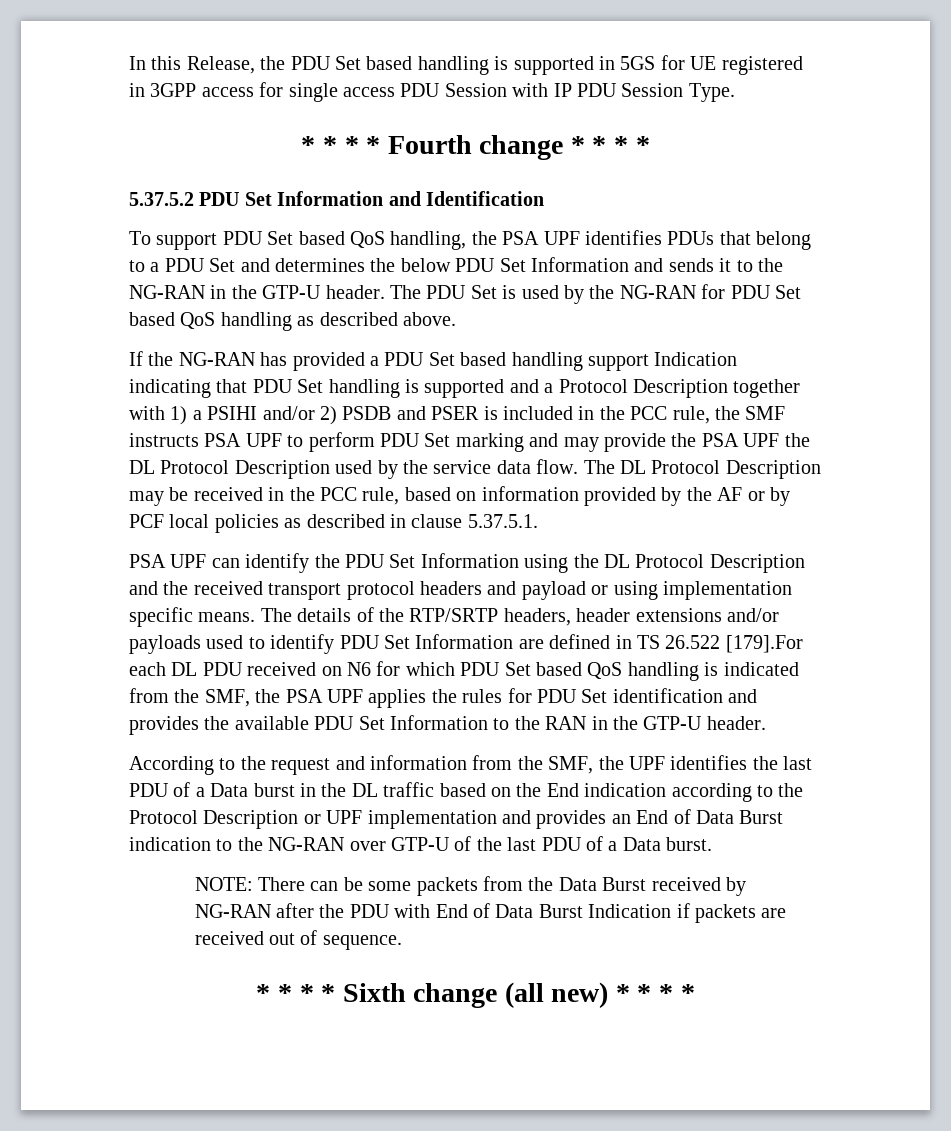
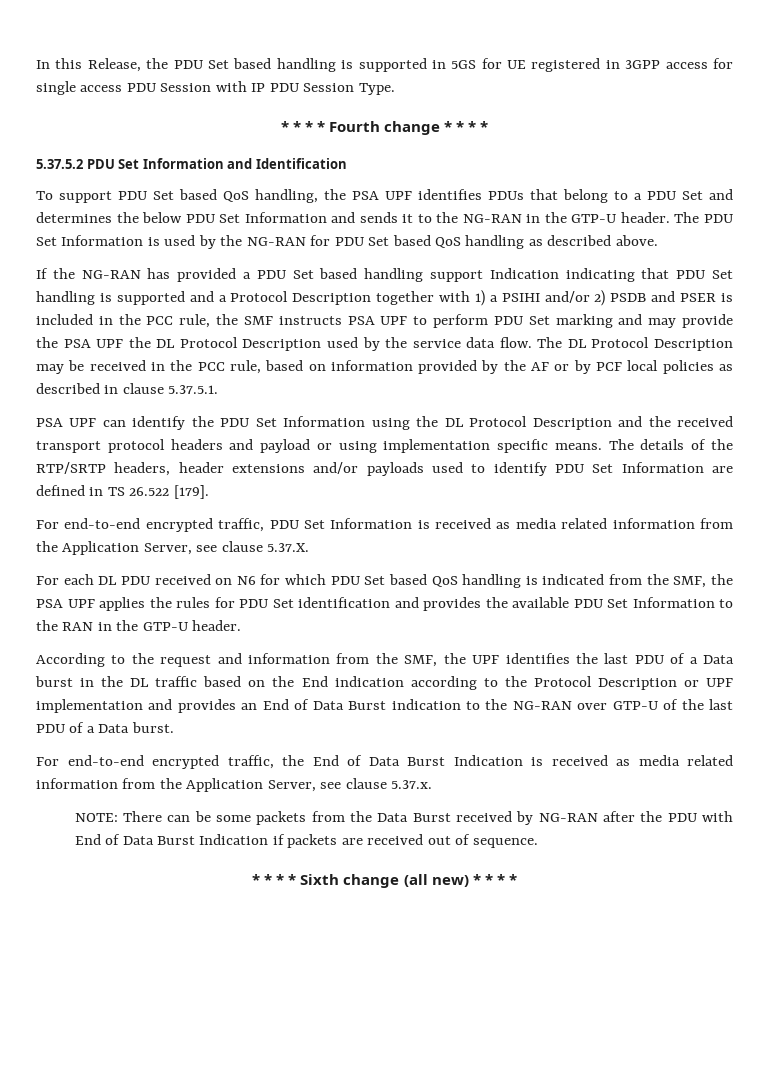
- The PDU Set is used by the NG-RAN for PDU Set based QoS handling as described above.
+ The PDU Set Information is used by the NG-RAN for PDU Set based QoS handling as described above.
- The details of the RTP/SRTP headers, header extensions and/or payloads used to identify PDU Set Information are defined in TS 26.522 [179].For each DL PDU received on N6 for which PDU Set based QoS handling is indicated from the SMF, the PSA UPF applies the rules for PDU Set identification and provides the available PDU Set Information to the RAN in the GTP-U header.
+ The details of the RTP/SRTP headers, header extensions and/or payloads used to identify PDU Set Information are defined in TS 26.522 [179].
+ For end-to-end encrypted traffic, PDU Set Information is received as media related information from the Application Server, see clause 5.37.X.
+ For each DL PDU received on N6 for which PDU Set based QoS handling is indicated from the SMF, the PSA UPF applies the rules for PDU Set identification and provides the available PDU Set Information to the RAN in the GTP-U header.
+ For end-to-end encrypted traffic, the End of Data Burst Indication is received as media related information from the Application Server, see clause 5.37.x.

